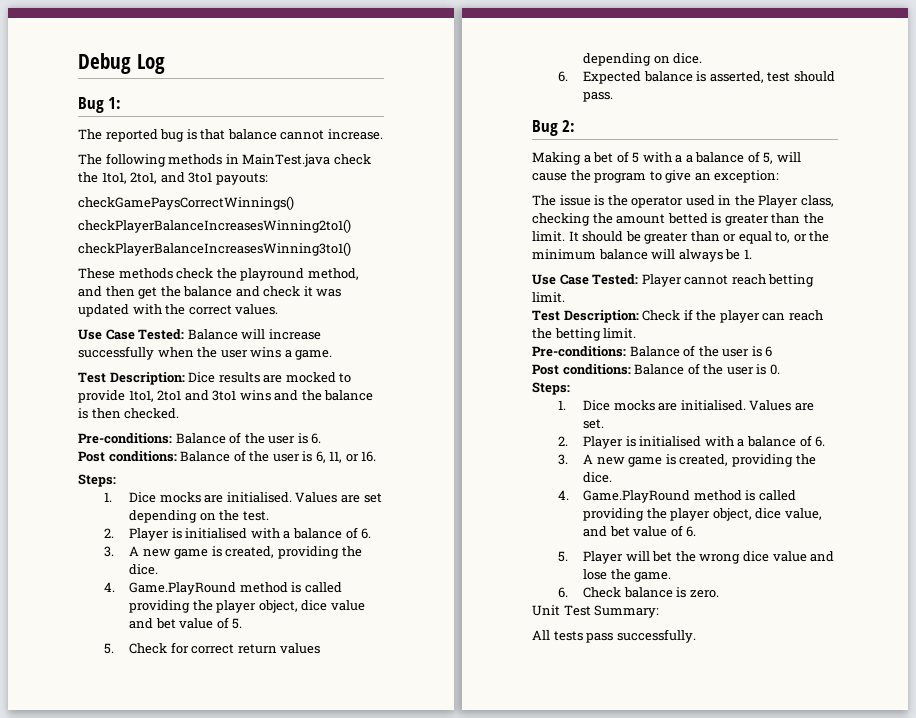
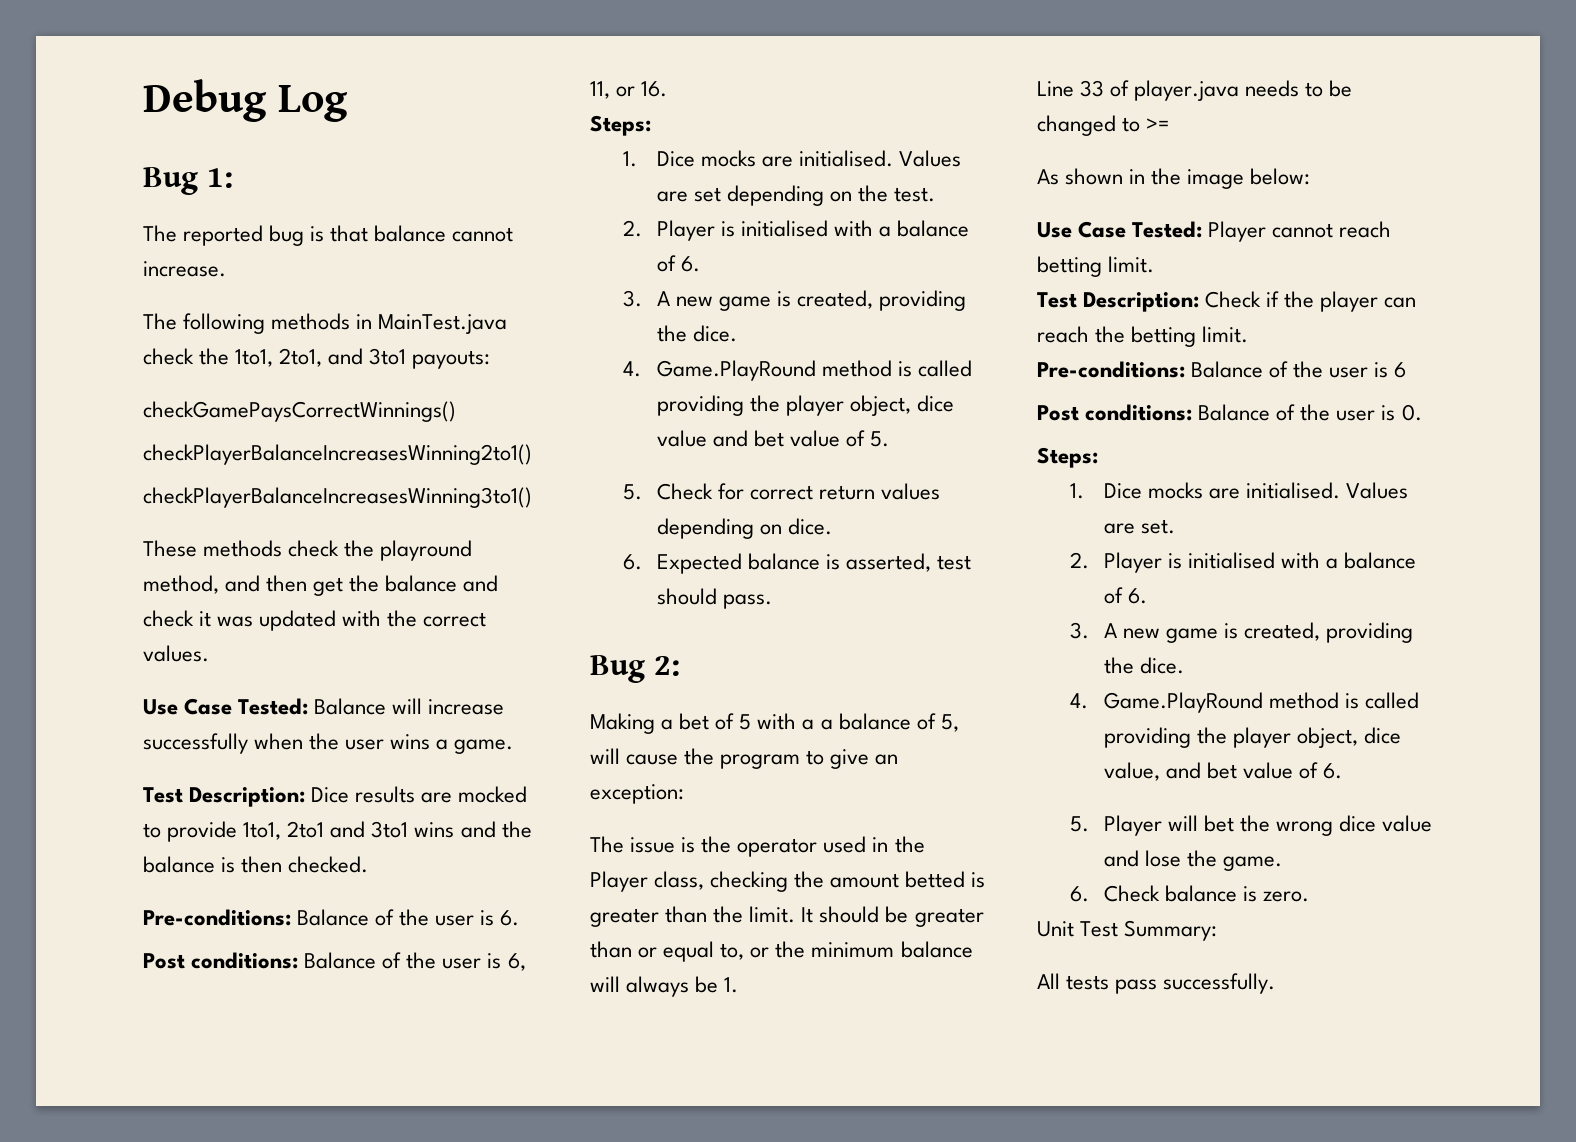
+ Line 33 of player.java needs to be changed to >=
+ As shown in the image below:

